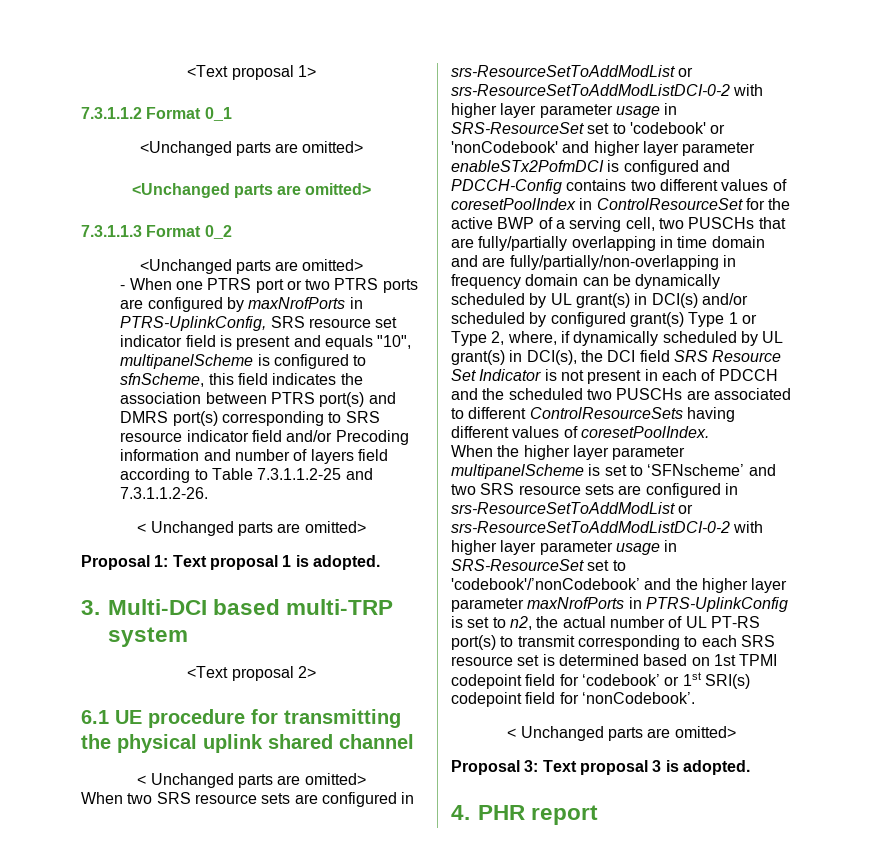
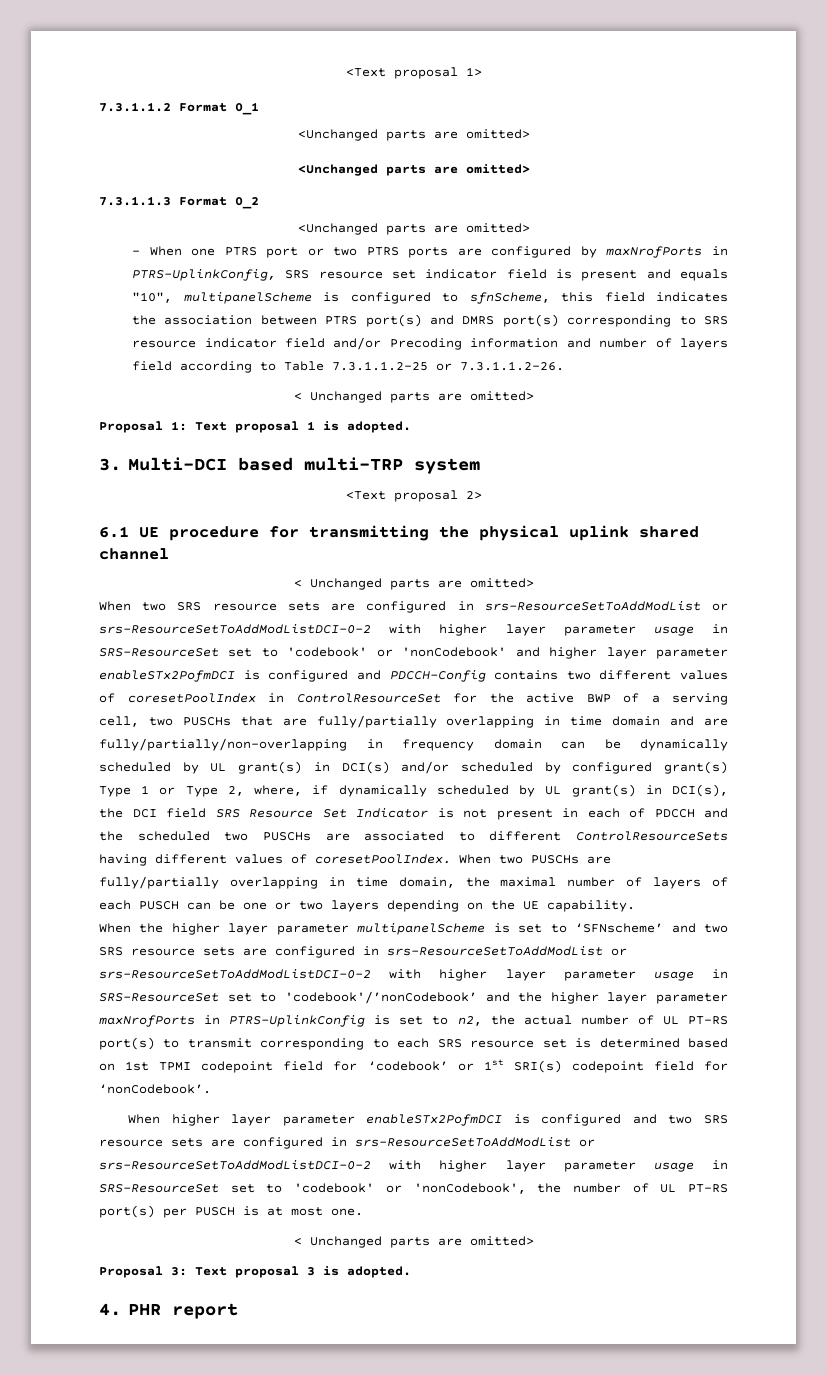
- - When one PTRS port or two PTRS ports are configured by maxNrofPorts in PTRS-UplinkConfig, SRS resource set indicator field is present and equals "10", multipanelScheme is configured to sfnScheme, this field indicates the association between PTRS port(s) and DMRS port(s) corresponding to SRS resource indicator field and/or Precoding information and number of layers field according to Table 7.3.1.1.2-25 and 7.3.1.1.2-26.
+ - When one PTRS port or two PTRS ports are configured by maxNrofPorts in PTRS-UplinkConfig, SRS resource set indicator field is present and equals "10", multipanelScheme is configured to sfnScheme, this field indicates the association between PTRS port(s) and DMRS port(s) corresponding to SRS resource indicator field and/or Precoding information and number of layers field according to Table 7.3.1.1.2-25 or 7.3.1.1.2-26.
+ When two PUSCHs are fully/partially overlapping in time domain, the maximal number of layers of each PUSCH can be one or two layers depending on the UE capability.
+ When higher layer parameter enableSTx2PofmDCI is configured and two SRS resource sets are configured in srs-ResourceSetToAddModList or srs-ResourceSetToAddModListDCI-0-2 with higher layer parameter usage in SRS-ResourceSet set to 'codebook' or 'nonCodebook', the number of UL PT-RS port(s) per PUSCH is at most one.

